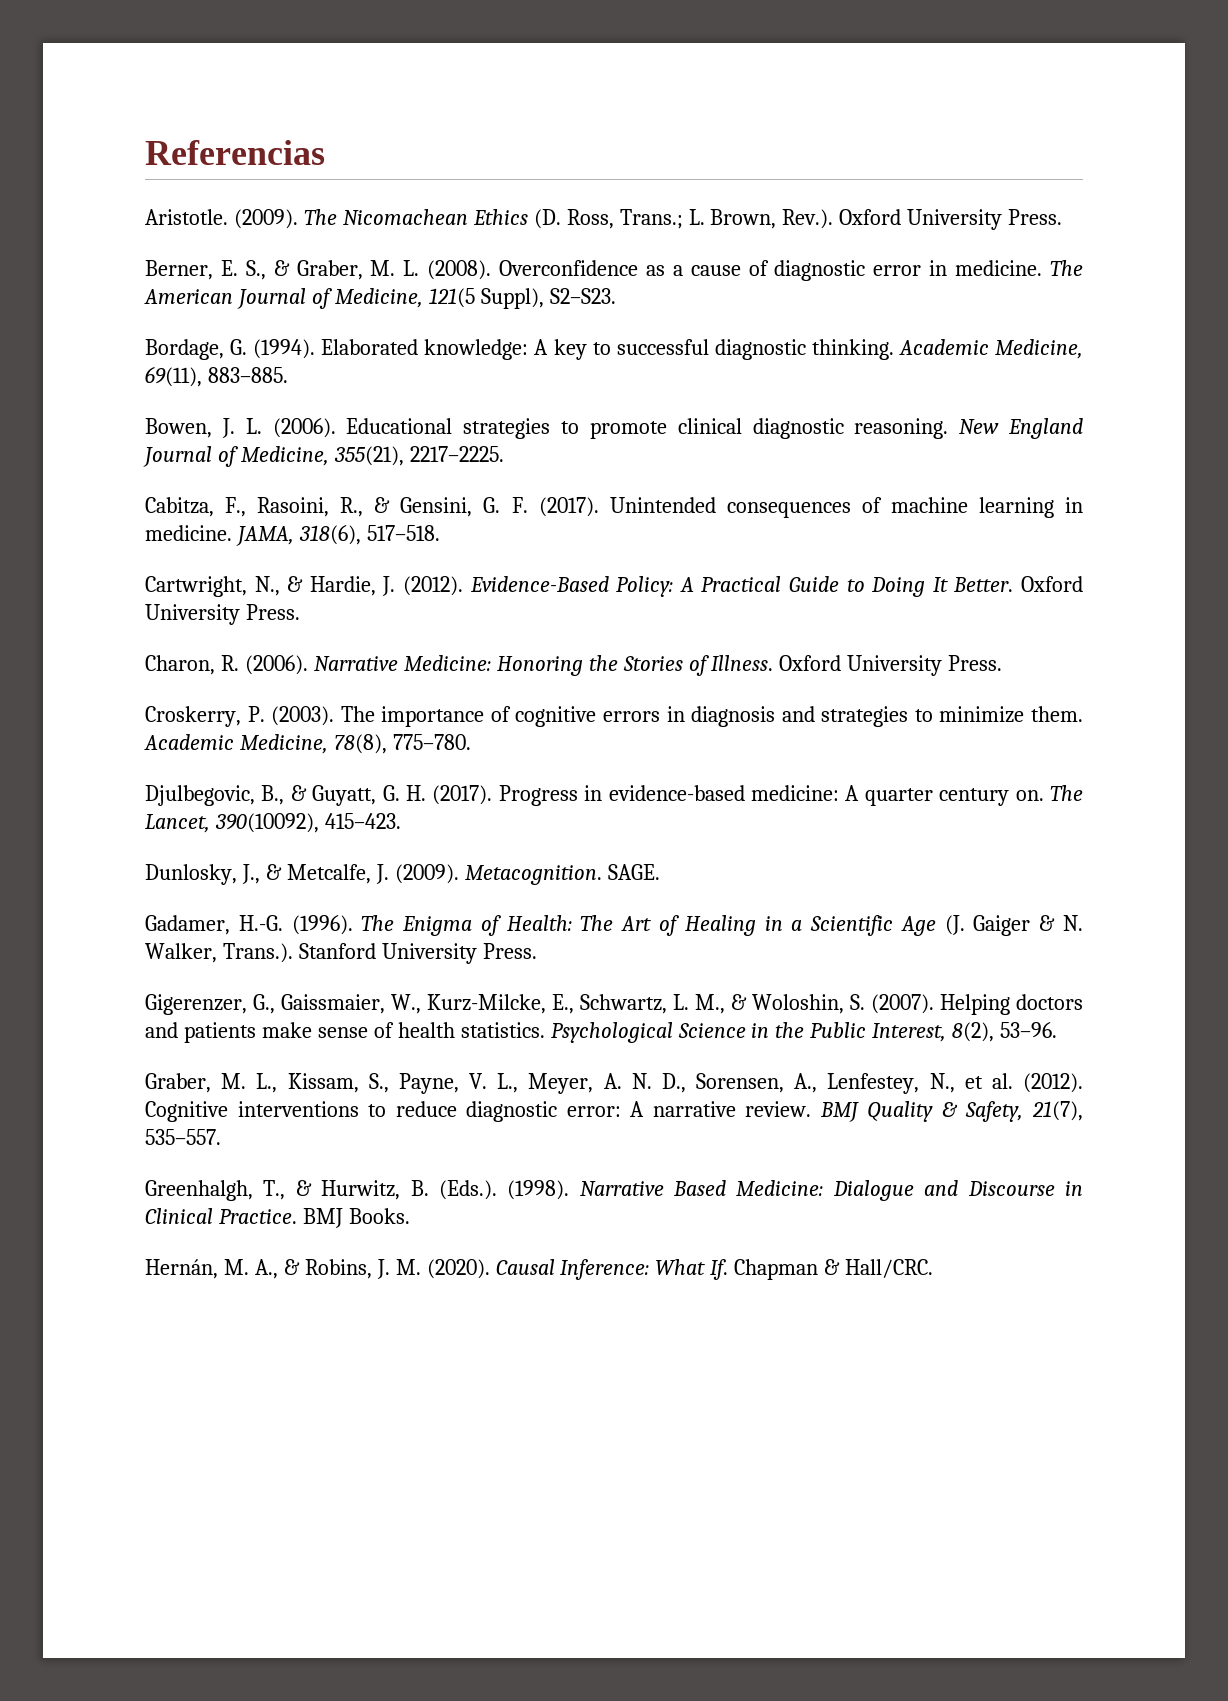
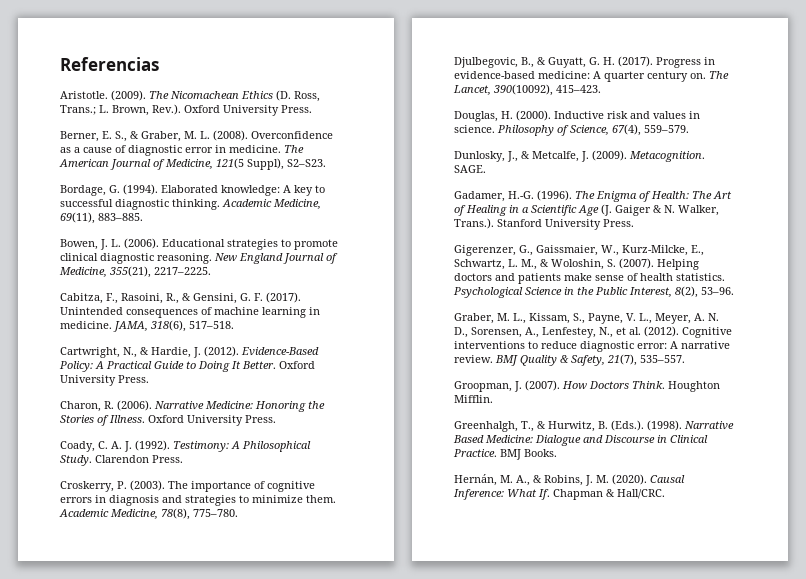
+ Coady, C. A. J. (1992). Testimony: A Philosophical Study. Clarendon Press.
+ Douglas, H. (2000). Inductive risk and values in science. Philosophy of Science, 67(4), 559–579.
+ Groopman, J. (2007). How Doctors Think. Houghton Mifflin.

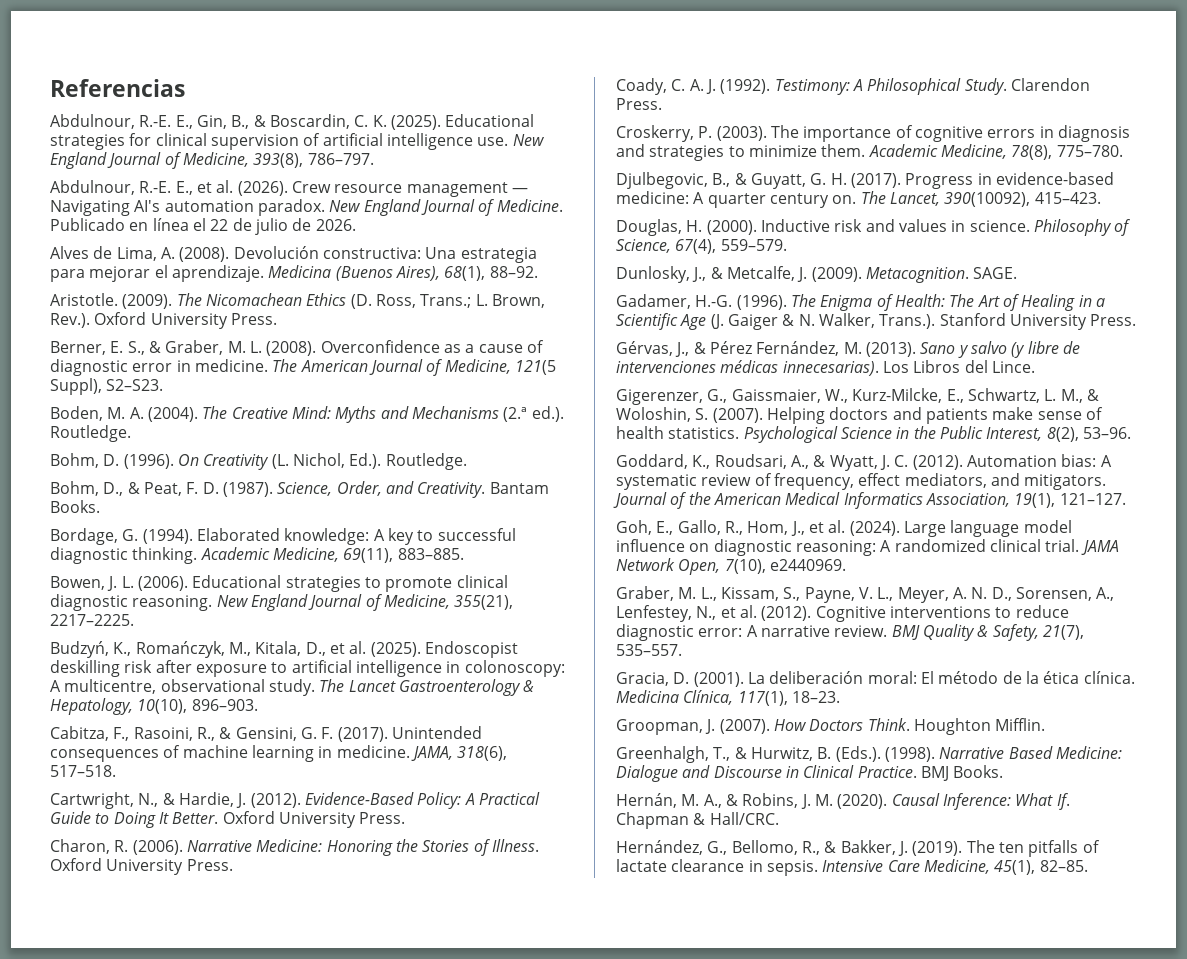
+ Abdulnour, R.-E. E., Gin, B., & Boscardin, C. K. (2025). Educational strategies for clinical supervision of artificial intelligence use. New England Journal of Medicine, 393(8), 786–797.
+ Abdulnour, R.-E. E., et al. (2026). Crew resource management — Navigating AI's automation paradox. New England Journal of Medicine. Publicado en línea el 22 de julio de 2026.
+ Alves de Lima, A. (2008). Devolución constructiva: Una estrategia para mejorar el aprendizaje. Medicina (Buenos Aires), 68(1), 88–92.
+ Boden, M. A. (2004). The Creative Mind: Myths and Mechanisms (2.ª ed.). Routledge.
+ Bohm, D. (1996). On Creativity (L. Nichol, Ed.). Routledge.
+ Bohm, D., & Peat, F. D. (1987). Science, Order, and Creativity. Bantam Books.
+ Budzyń, K., Romańczyk, M., Kitala, D., et al. (2025). Endoscopist deskilling risk after exposure to artificial intelligence in colonoscopy: A multicentre, observational study. The Lancet Gastroenterology & Hepatology, 10(10), 896–903.
+ Gérvas, J., & Pérez Fernández, M. (2013). Sano y salvo (y libre de intervenciones médicas innecesarias). Los Libros del Lince.
+ Goddard, K., Roudsari, A., & Wyatt, J. C. (2012). Automation bias: A systematic review of frequency, effect mediators, and mitigators. Journal of the American Medical Informatics Association, 19(1), 121–127.
+ Goh, E., Gallo, R., Hom, J., et al. (2024). Large language model influence on diagnostic reasoning: A randomized clinical trial. JAMA Network Open, 7(10), e2440969.
+ Gracia, D. (2001). La deliberación moral: El método de la ética clínica. Medicina Clínica, 117(1), 18–23.
+ Hernández, G., Bellomo, R., & Bakker, J. (2019). The ten pitfalls of lactate clearance in sepsis. Intensive Care Medicine, 45(1), 82–85.

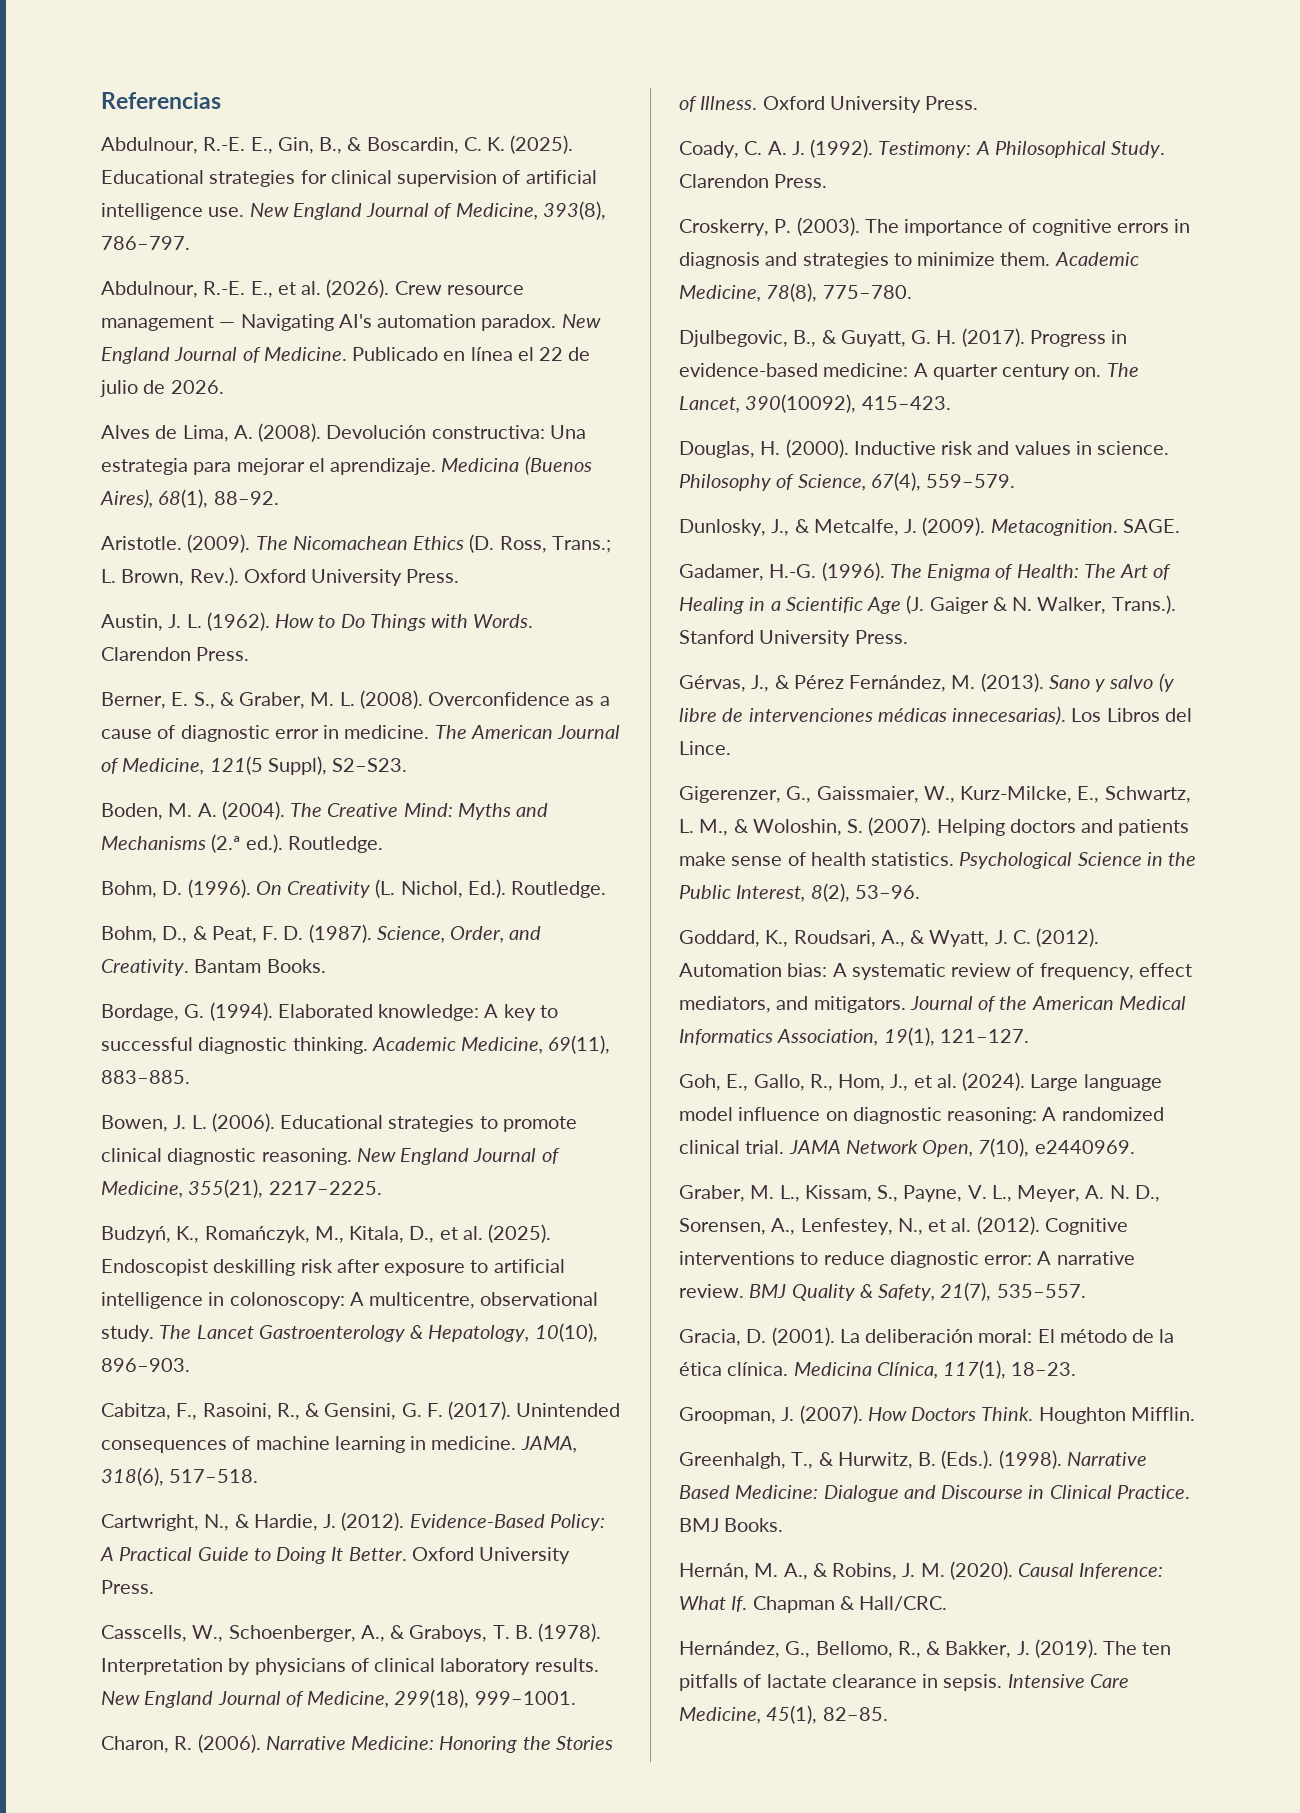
+ Austin, J. L. (1962). How to Do Things with Words. Clarendon Press.
+ Casscells, W., Schoenberger, A., & Graboys, T. B. (1978). Interpretation by physicians of clinical laboratory results. New England Journal of Medicine, 299(18), 999–1001.

